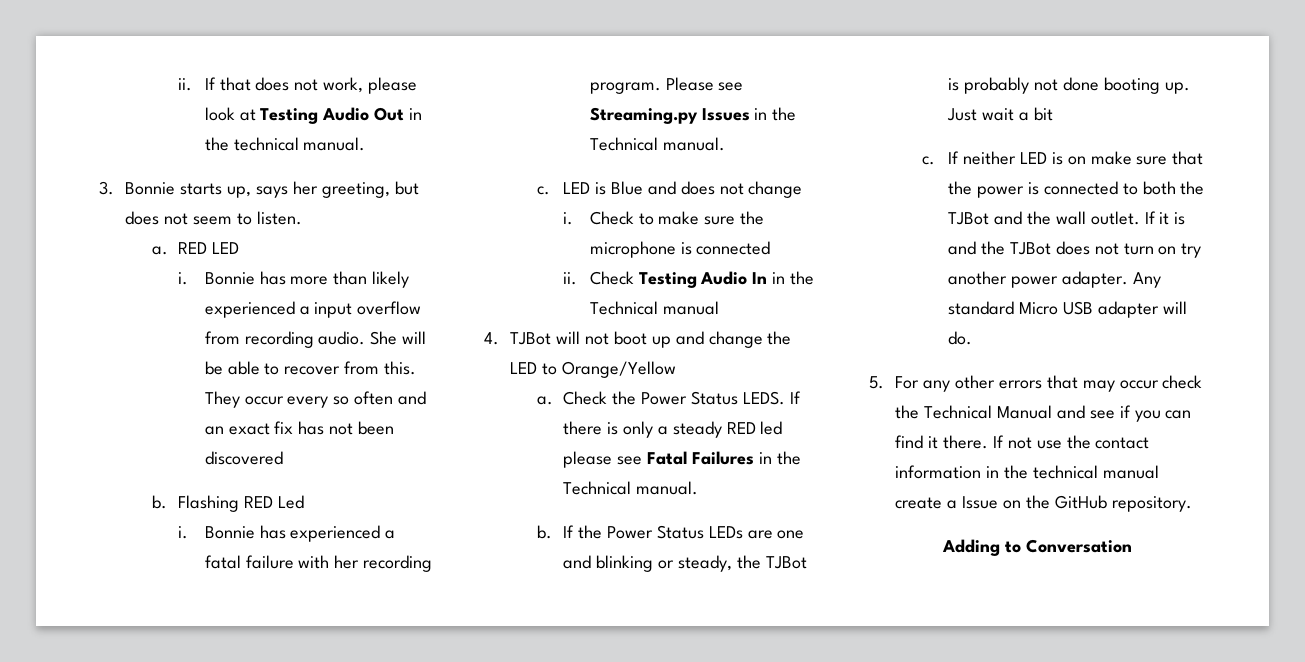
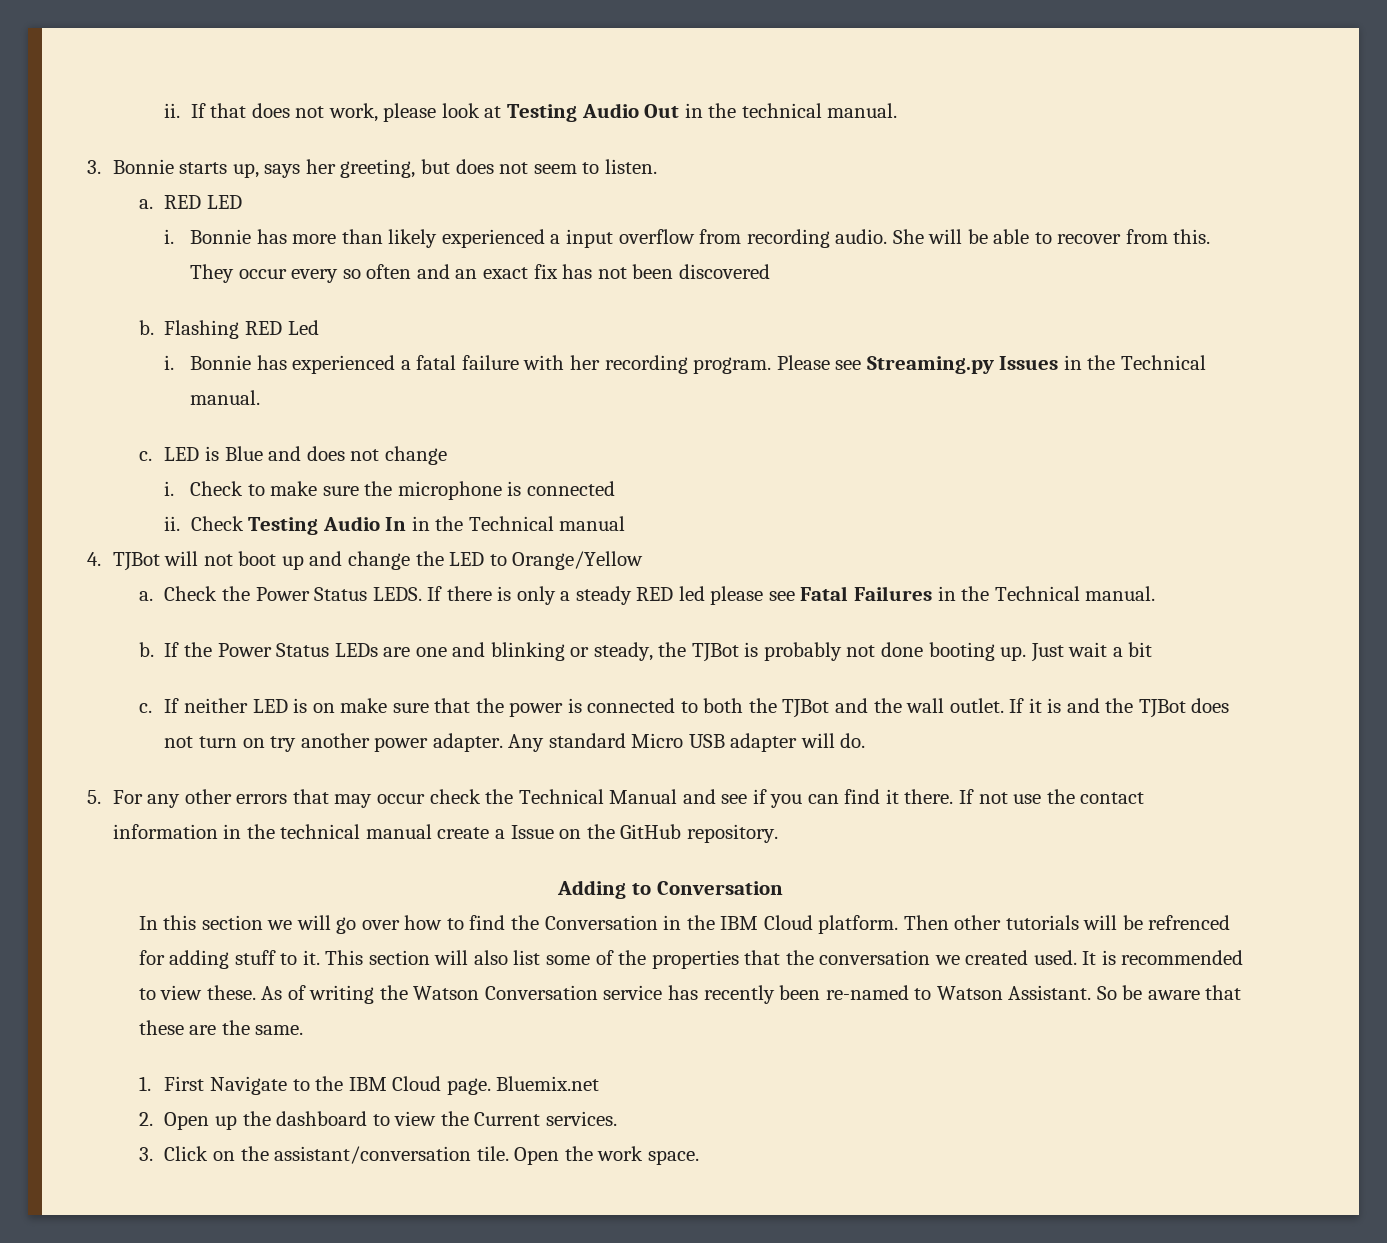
+ In this section we will go over how to find the Conversation in the IBM Cloud platform. Then other tutorials will be refrenced for adding stuff to it. This section will also list some of the properties that the conversation we created used. It is recommended to view these. As of writing the Watson Conversation service has recently been re-named to Watson Assistant. So be aware that these are the same.
+ 1. First Navigate to the IBM Cloud page. Bluemix.net
+ 2. Open up the dashboard to view the Current services.
+ 3. Click on the assistant/conversation tile. Open the work space.

